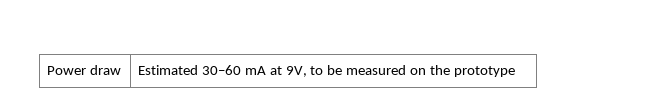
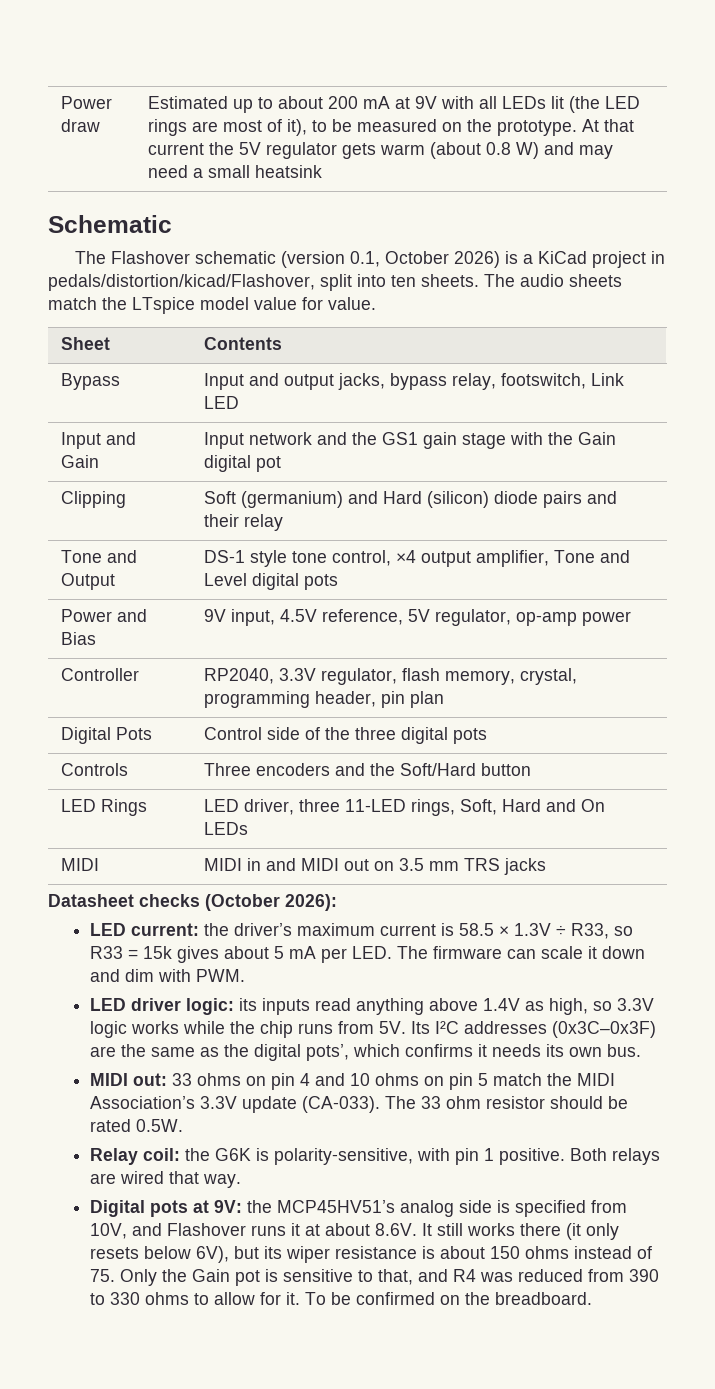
- Estimated 30–60 mA at 9V, to be measured on the prototype
+ Estimated up to about 200 mA at 9V with all LEDs lit (the LED rings are most of it), to be measured on the prototype. At that current the 5V regulator gets warm (about 0.8 W) and may need a small heatsink
+ Schematic
+ The Flashover schematic (version 0.1, October 2026) is a KiCad project in pedals/distortion/kicad/Flashover, split into ten sheets. The audio sheets match the LTspice model value for value.
+ Sheet | Contents
+ Bypass | Input and output jacks, bypass relay, footswitch, Link LED
+ Input and Gain | Input network and the GS1 gain stage with the Gain digital pot
+ Clipping | Soft (germanium) and Hard (silicon) diode pairs and their relay
+ Tone and Output | DS-1 style tone control, ×4 output amplifier, Tone and Level digital pots
+ Power and Bias | 9V input, 4.5V reference, 5V regulator, op-amp power
+ Controller | RP2040, 3.3V regulator, flash memory, crystal, programming header, pin plan
+ Digital Pots | Control side of the three digital pots
+ Controls | Three encoders and the Soft/Hard button
+ LED Rings | LED driver, three 11-LED rings, Soft, Hard and On LEDs
+ MIDI | MIDI in and MIDI out on 3.5 mm TRS jacks
+ Datasheet checks (October 2026):
+ LED current: the driver’s maximum current is 58.5 × 1.3V ÷ R33, so R33 = 15k gives about 5 mA per LED. The firmware can scale it down and dim with PWM.
+ LED driver logic: its inputs read anything above 1.4V as high, so 3.3V logic works while the chip runs from 5V. Its I²C addresses (0x3C–0x3F) are the same as the digital pots’, which confirms it needs its own bus.
+ MIDI out: 33 ohms on pin 4 and 10 ohms on pin 5 match the MIDI Association’s 3.3V update (CA-033). The 33 ohm resistor should be rated 0.5W.
+ Relay coil: the G6K is polarity-sensitive, with pin 1 positive. Both relays are wired that way.
+ Digital pots at 9V: the MCP45HV51’s analog side is specified from 10V, and Flashover runs it at about 8.6V. It still works there (it only resets below 6V), but its wiper resistance is about 150 ohms instead of 75. Only the Gain pot is sensitive to that, and R4 was reduced from 390 to 330 ohms to allow for it. To be confirmed on the breadboard.

